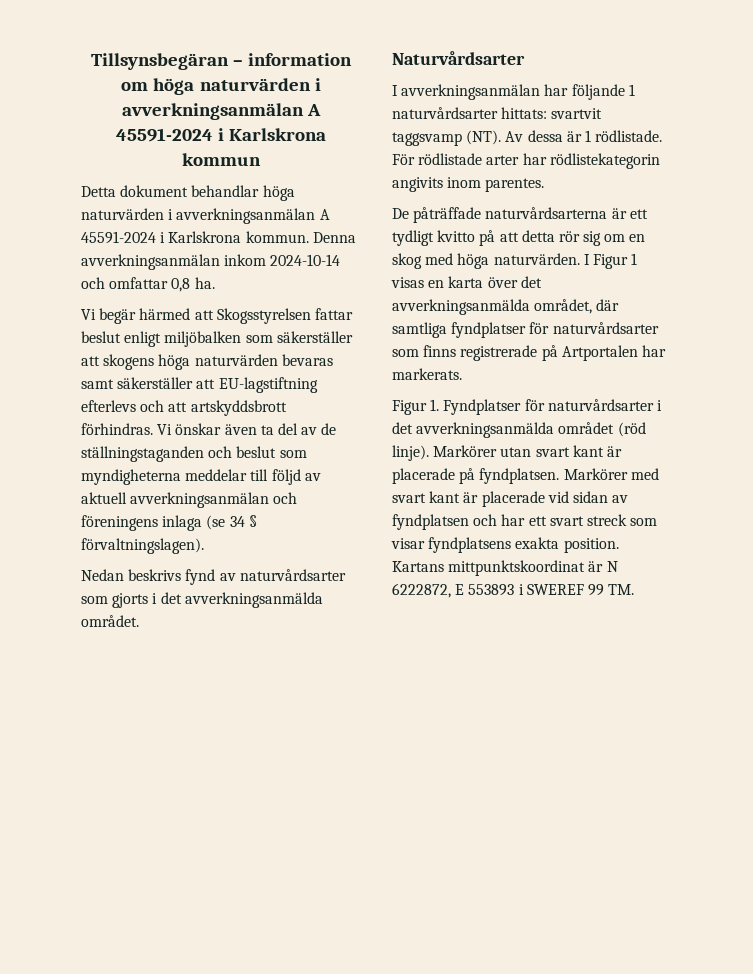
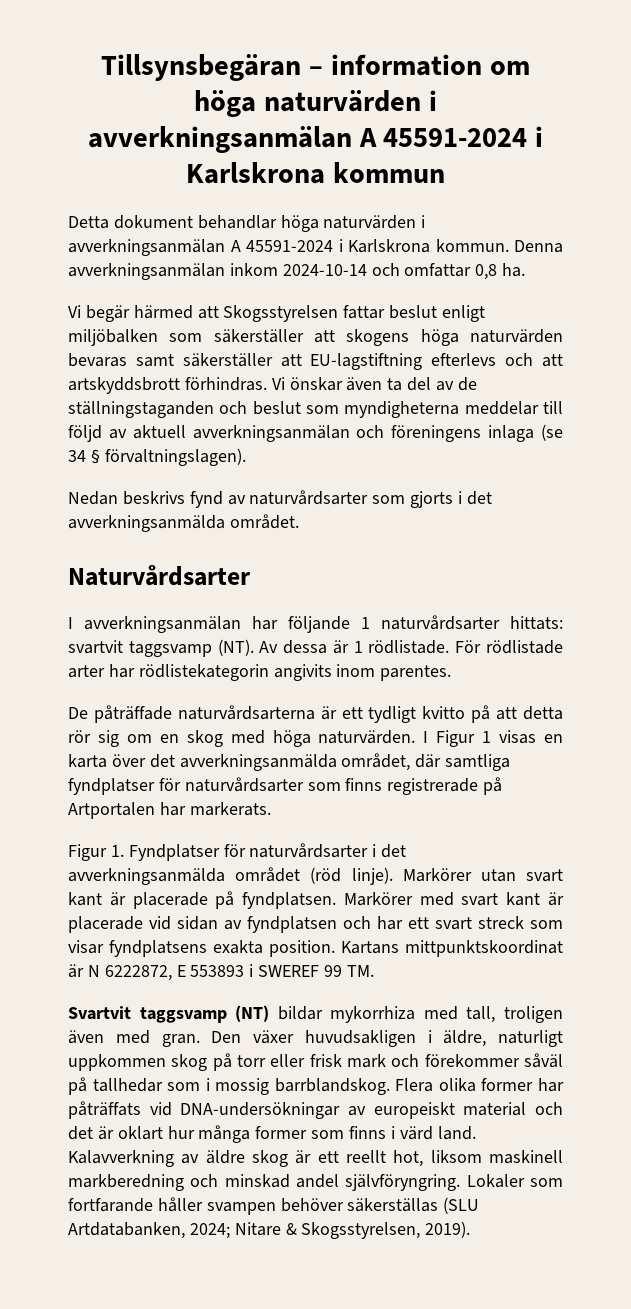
+ Svartvit taggsvamp (NT) bildar mykorrhiza med tall, troligen även med gran. Den växer huvudsakligen i äldre, naturligt uppkommen skog på torr eller frisk mark och förekommer såväl på tallhedar som i mossig barrblandskog. Flera olika former har påträffats vid DNA-undersökningar av europeiskt material och det är oklart hur många former som finns i värd land. Kalavverkning av äldre skog är ett reellt hot, liksom maskinell markberedning och minskad andel självföryngring. Lokaler som fortfarande håller svampen behöver säkerställas (SLU Artdatabanken, 2024; Nitare & Skogsstyrelsen, 2019).

